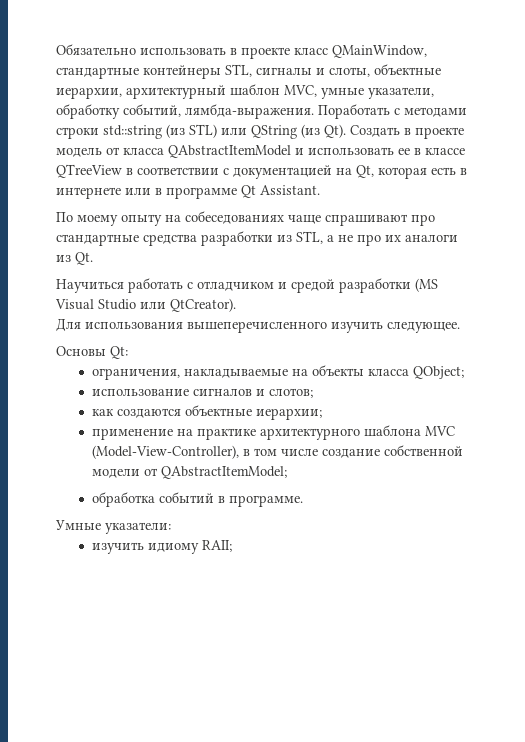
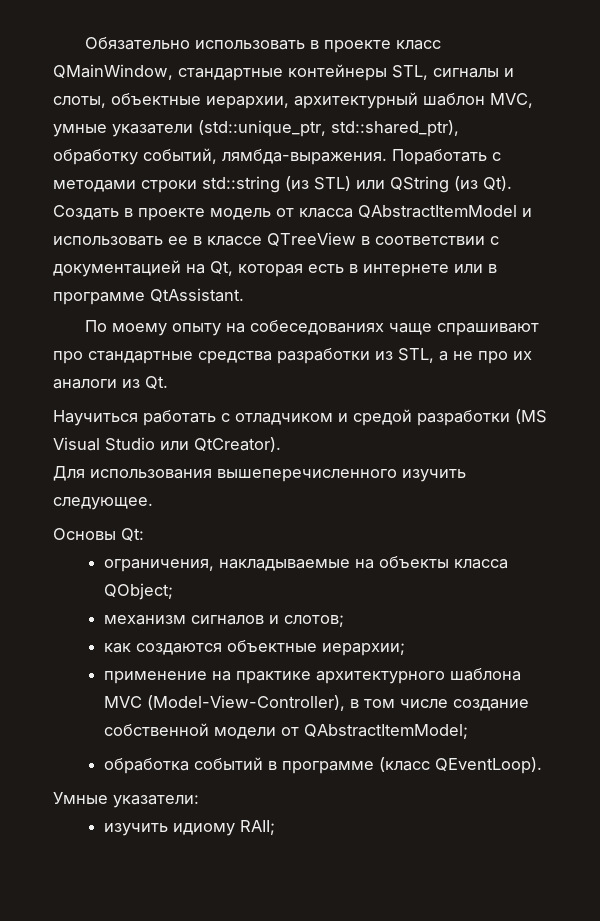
- Обязательно использовать в проекте класс QMainWindow, стандартные контейнеры STL, сигналы и слоты, объектные иерархии, архитектурный шаблон MVC, умные указатели, обработку событий, лямбда-выражения.
+ Обязательно использовать в проекте класс QMainWindow, стандартные контейнеры STL, сигналы и слоты, объектные иерархии, архитектурный шаблон MVC, умные указатели (std::unique_ptr, std::shared_ptr), обработку событий, лямбда-выражения.
- Поработать с методами строки std::string (из STL) или QString (из Qt). Создать в проекте модель от класса QAbstractItemModel и использовать ее в классе QTreeView в соответствии с документацией на Qt, которая есть в интернете или в программе Qt Assistant.
+ Поработать с методами строки std::string (из STL) или QString (из Qt). Создать в проекте модель от класса QAbstractItemModel и использовать ее в классе QTreeView в соответствии с документацией на Qt, которая есть в интернете или в программе QtAssistant.
- использование сигналов и слотов;
+ механизм сигналов и слотов;
- обработка событий в программе.
+ обработка событий в программе (класс QEventLoop).

